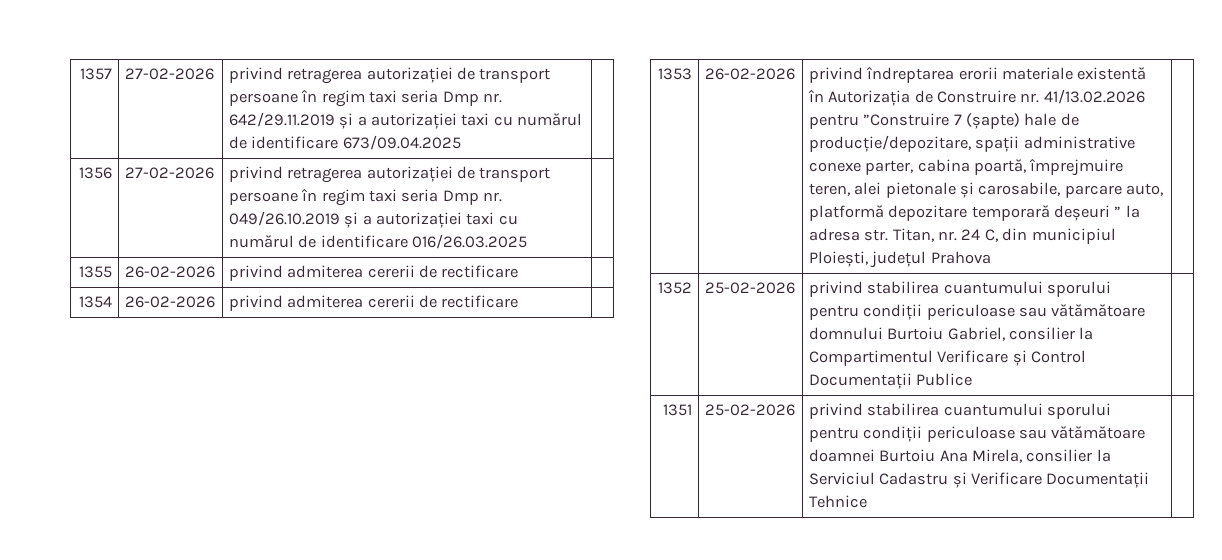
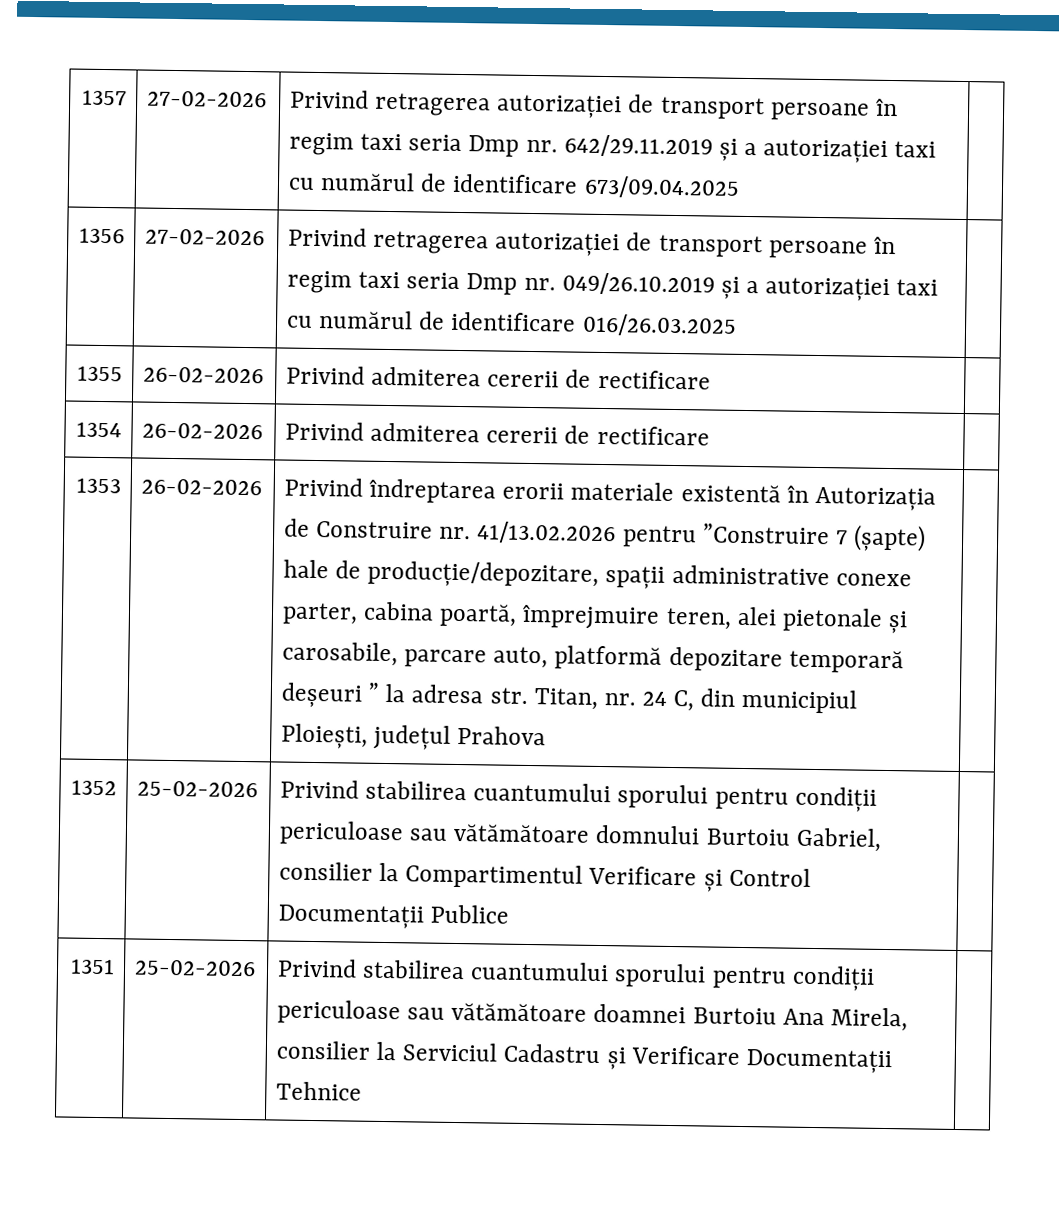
- 1357 | 27-02-2026 | privind retragerea autorizației de transport persoane în regim taxi seria Dmp nr. 642/29.11.2019 și a autorizației taxi cu numărul de identificare 673/09.04.2025 |
+ 1357 | 27-02-2026 | Privind retragerea autorizației de transport persoane în regim taxi seria Dmp nr. 642/29.11.2019 și a autorizației taxi cu numărul de identificare 673/09.04.2025 |
- 1356 | 27-02-2026 | privind retragerea autorizației de transport persoane în regim taxi seria Dmp nr. 049/26.10.2019 și a autorizației taxi cu numărul de identificare 016/26.03.2025 |
+ 1356 | 27-02-2026 | Privind retragerea autorizației de transport persoane în regim taxi seria Dmp nr. 049/26.10.2019 și a autorizației taxi cu numărul de identificare 016/26.03.2025 |
- 1355 | 26-02-2026 | privind admiterea cererii de rectificare |
+ 1355 | 26-02-2026 | Privind admiterea cererii de rectificare |
- 1354 | 26-02-2026 | privind admiterea cererii de rectificare |
+ 1354 | 26-02-2026 | Privind admiterea cererii de rectificare |
- privind îndreptarea erorii materiale existentă în Autorizația de Construire nr. 41/13.02.2026 pentru ”Construire 7 (șapte) hale de producție/depozitare, spații administrative conexe parter, cabina poartă, împrejmuire teren, alei pietonale și carosabile, parcare auto, platformă depozitare temporară deșeuri ” la adresa str. Titan, nr. 24 C, din municipiul Ploiești, județul Prahova
+ Privind îndreptarea erorii materiale existentă în Autorizația de Construire nr. 41/13.02.2026 pentru ”Construire 7 (șapte) hale de producție/depozitare, spații administrative conexe parter, cabina poartă, împrejmuire teren, alei pietonale și carosabile, parcare auto, platformă depozitare temporară deșeuri ” la adresa str. Titan, nr. 24 C, din municipiul Ploiești, județul Prahova
- 1352 | 25-02-2026 | privind stabilirea cuantumului sporului pentru condiții periculoase sau vătămătoare domnului Burtoiu Gabriel, consilier la Compartimentul Verificare și Control Documentații Publice |
+ 1352 | 25-02-2026 | Privind stabilirea cuantumului sporului pentru condiții periculoase sau vătămătoare domnului Burtoiu Gabriel, consilier la Compartimentul Verificare și Control Documentații Publice |
- 1351 | 25-02-2026 | privind stabilirea cuantumului sporului pentru condiții periculoase sau vătămătoare doamnei Burtoiu Ana Mirela, consilier la Serviciul Cadastru și Verificare Documentații Tehnice |
+ 1351 | 25-02-2026 | Privind stabilirea cuantumului sporului pentru condiții periculoase sau vătămătoare doamnei Burtoiu Ana Mirela, consilier la Serviciul Cadastru și Verificare Documentații Tehnice |

